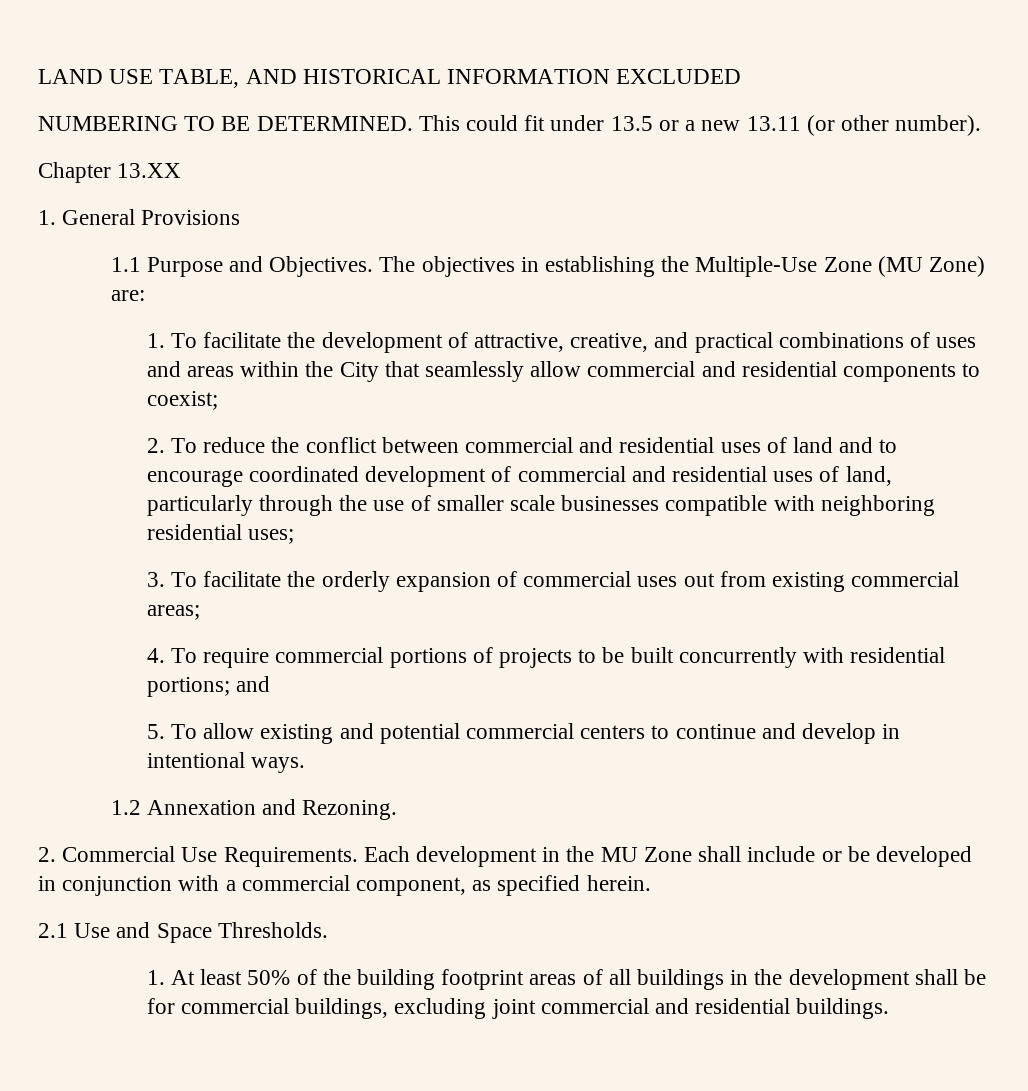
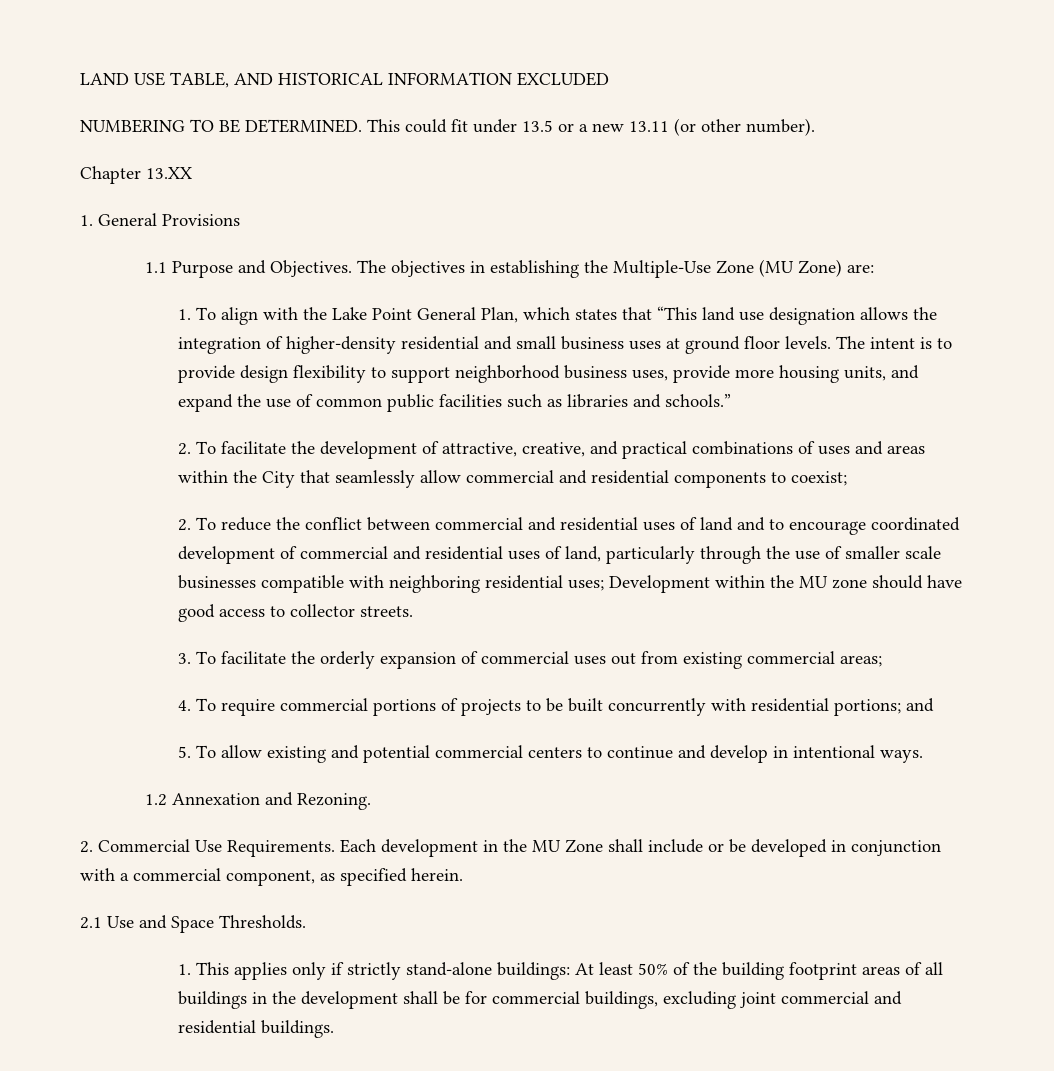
- 1. To facilitate the development of attractive, creative, and practical combinations of uses and areas within the City that seamlessly allow commercial and residential components to coexist;
+ 1. To align with the Lake Point General Plan, which states that “This land use designation allows the integration of higher-density residential and small business uses at ground floor levels. The intent is to provide design flexibility to support neighborhood business uses, provide more housing units, and expand the use of common public facilities such as libraries and schools.”
+ 2. To facilitate the development of attractive, creative, and practical combinations of uses and areas within the City that seamlessly allow commercial and residential components to coexist;
- 2. To reduce the conflict between commercial and residential uses of land and to encourage coordinated development of commercial and residential uses of land, particularly through the use of smaller scale businesses compatible with neighboring residential uses;
+ 2. To reduce the conflict between commercial and residential uses of land and to encourage coordinated development of commercial and residential uses of land, particularly through the use of smaller scale businesses compatible with neighboring residential uses; Development within the MU zone should have good access to collector streets.
- 1. At least 50% of the building footprint areas of all buildings in the development shall be for commercial buildings, excluding joint commercial and residential buildings.
+ 1. This applies only if strictly stand-alone buildings: At least 50% of the building footprint areas of all buildings in the development shall be for commercial buildings, excluding joint commercial and residential buildings.

